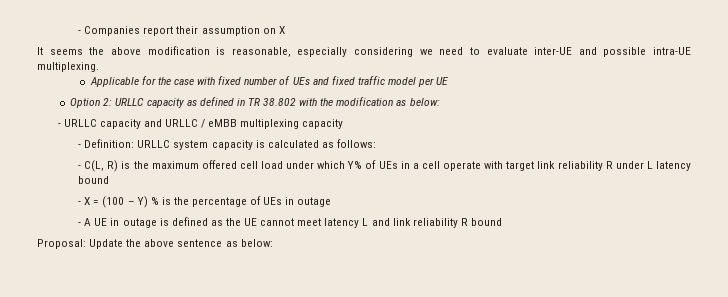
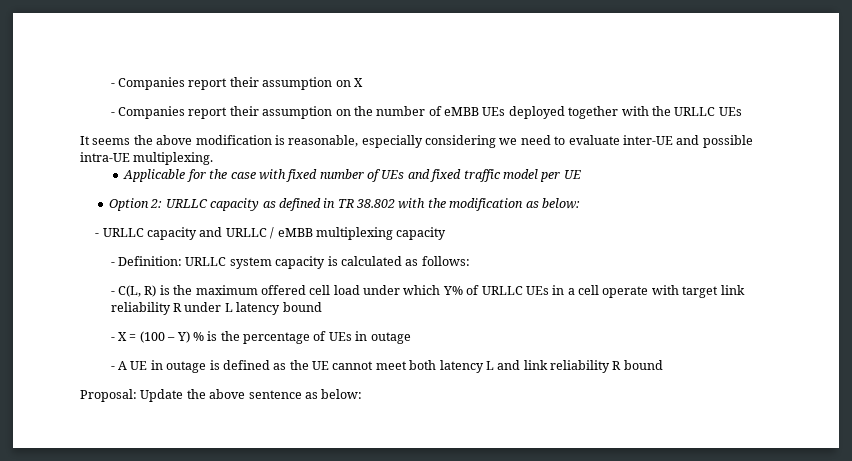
+ - Companies report their assumption on the number of eMBB UEs deployed together with the URLLC UEs
- - C(L, R) is the maximum offered cell load under which Y% of UEs in a cell operate with target link reliability R under L latency bound
+ - C(L, R) is the maximum offered cell load under which Y% of URLLC UEs in a cell operate with target link reliability R under L latency bound
- - A UE in outage is defined as the UE cannot meet latency L and link reliability R bound
+ - A UE in outage is defined as the UE cannot meet both latency L and link reliability R bound

